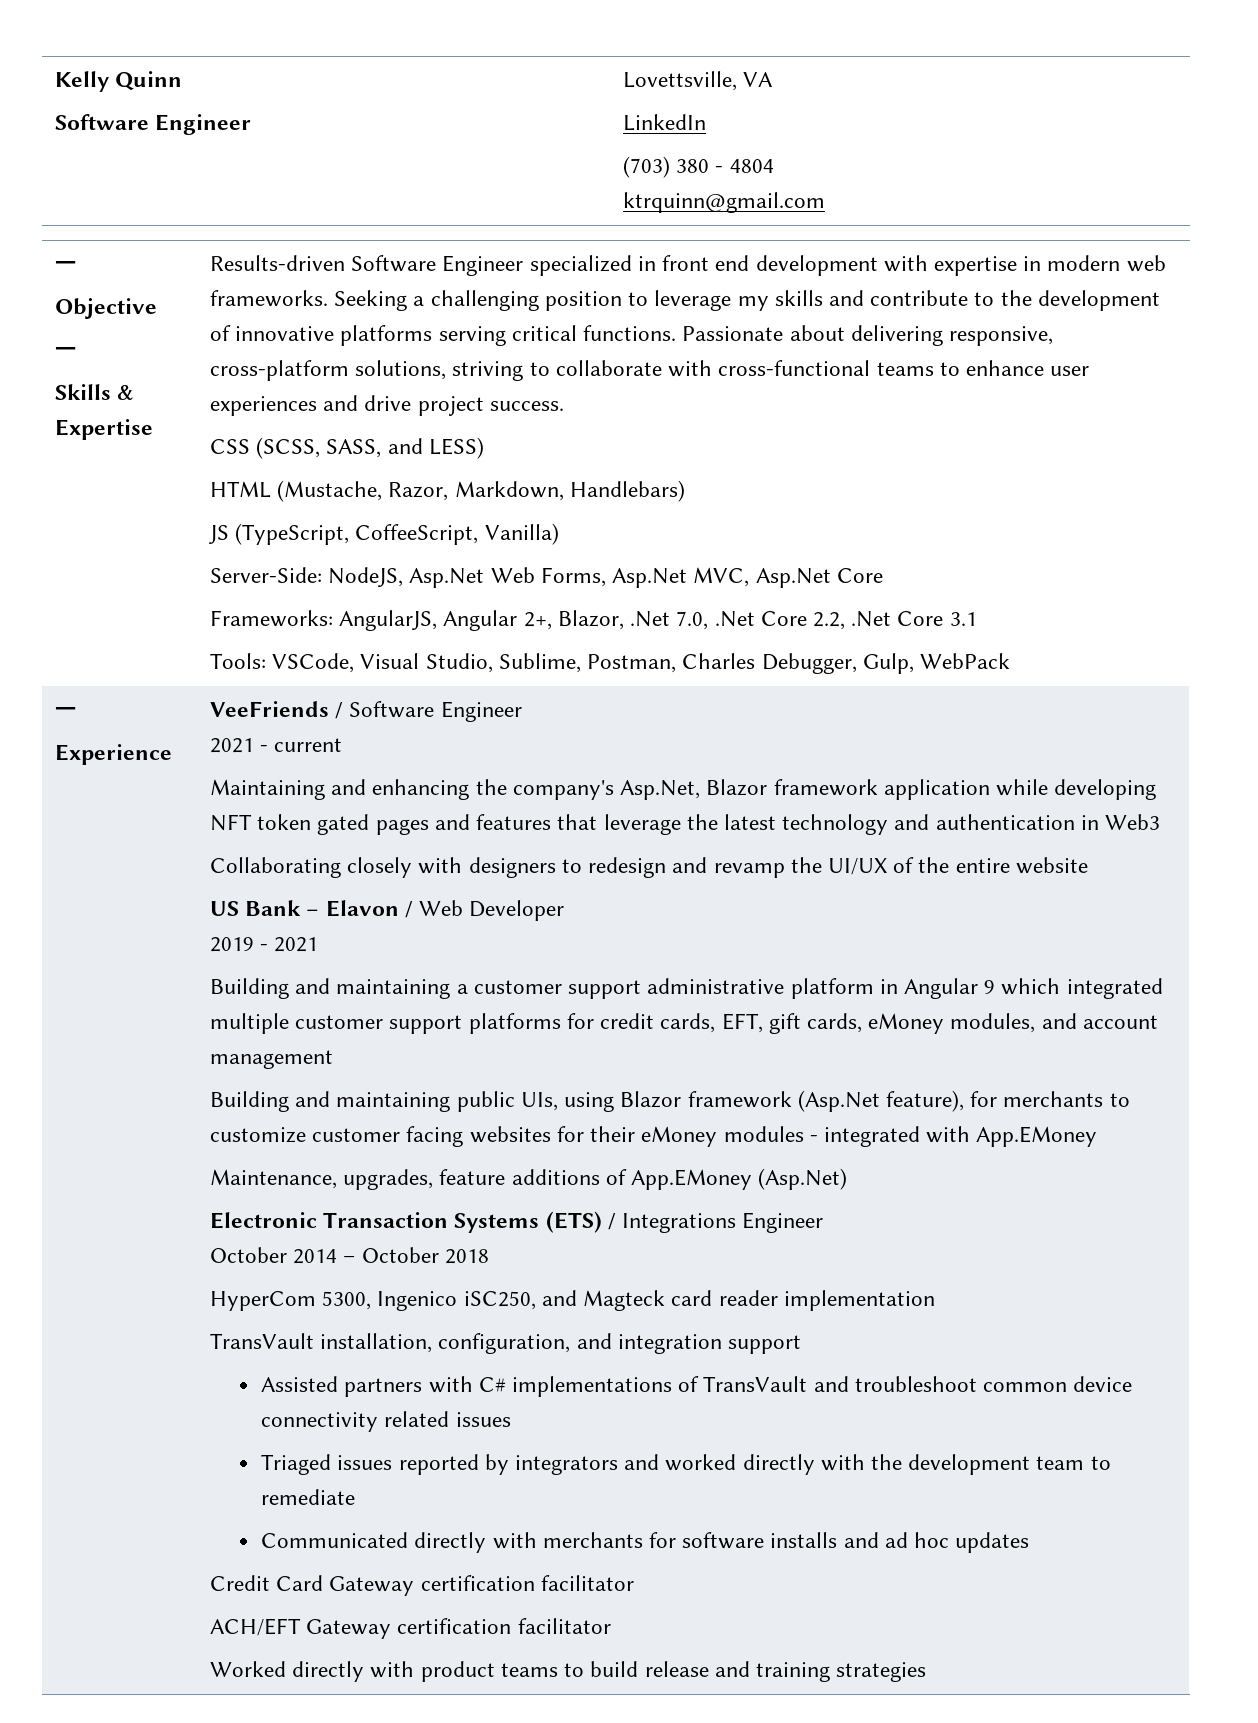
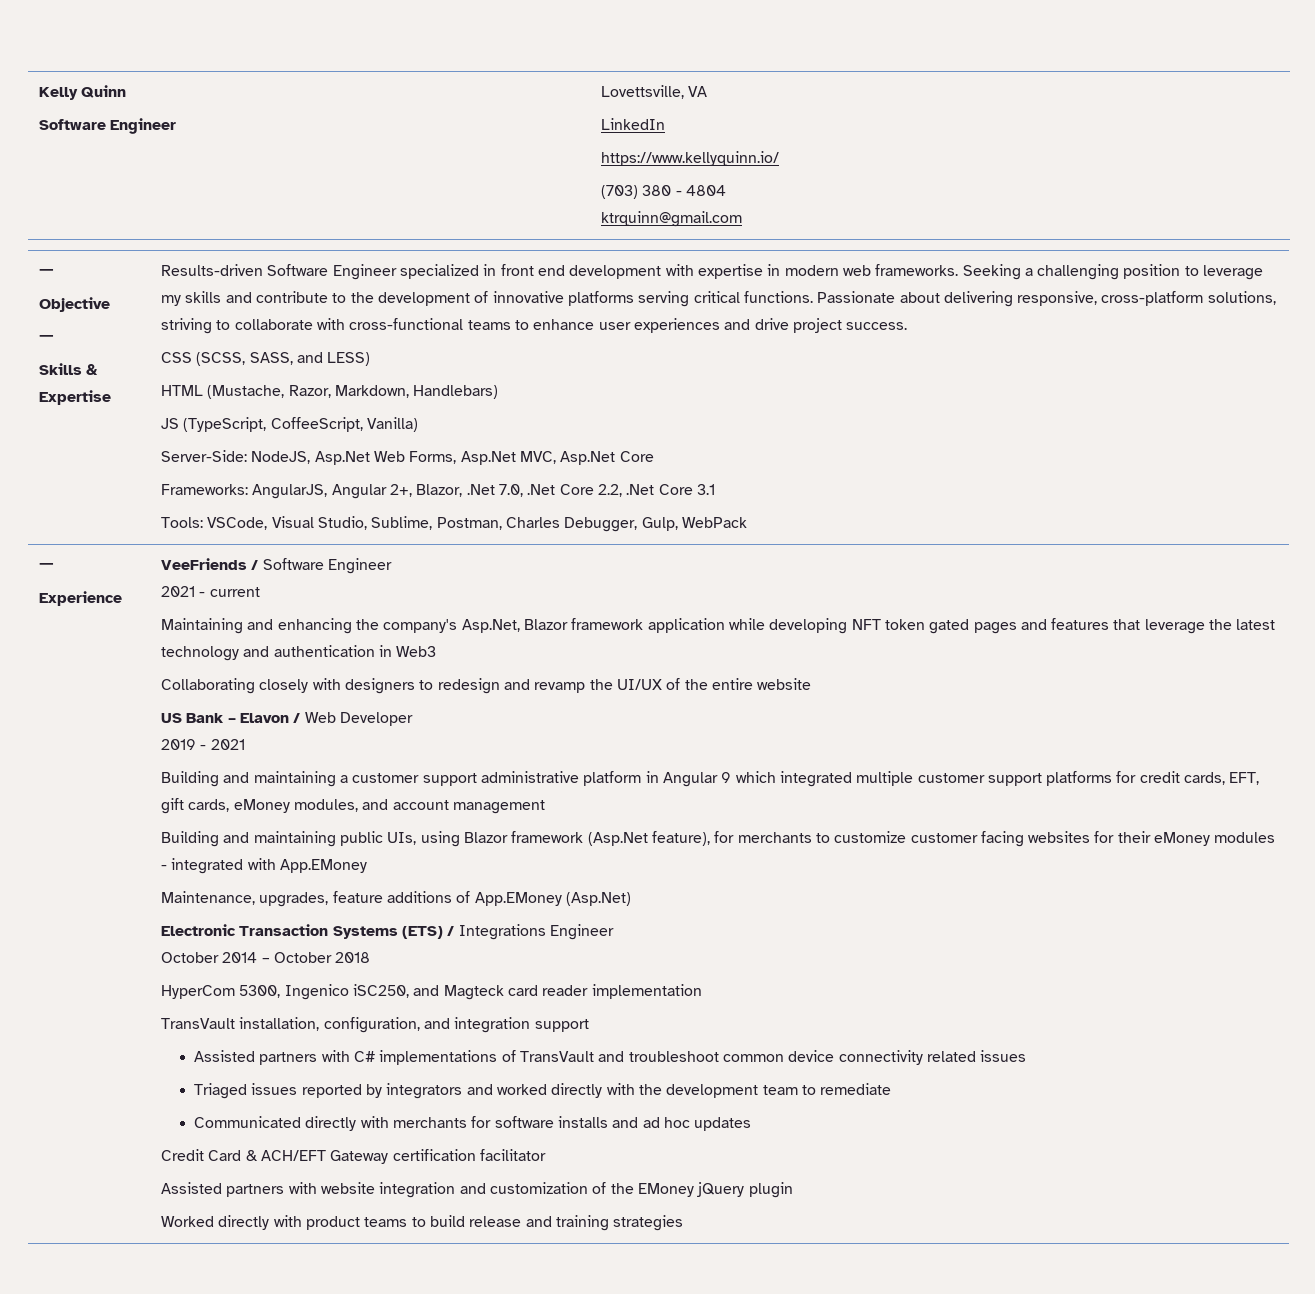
  Kelly Quinn
  Software Engineer | Lovettsville, VA
  LinkedIn
+ https://www.kellyquinn.io/
- Credit Card Gateway certification facilitator
- ACH/EFT Gateway certification facilitator
+ Credit Card & ACH/EFT Gateway certification facilitator
+ Assisted partners with website integration and customization of the EMoney jQuery plugin

